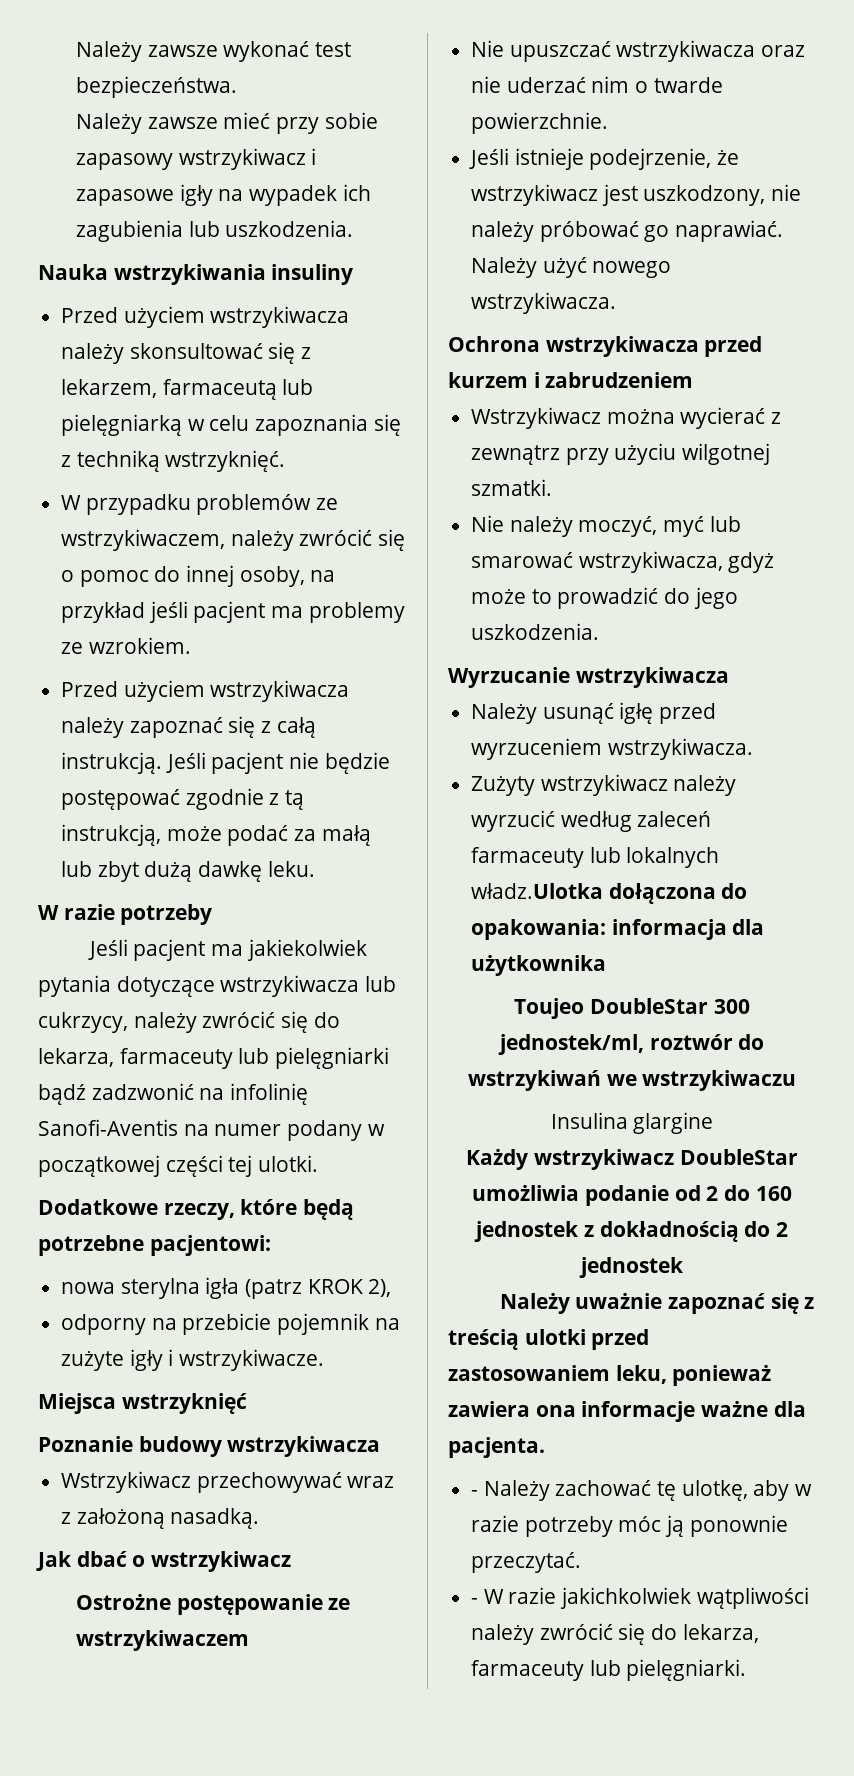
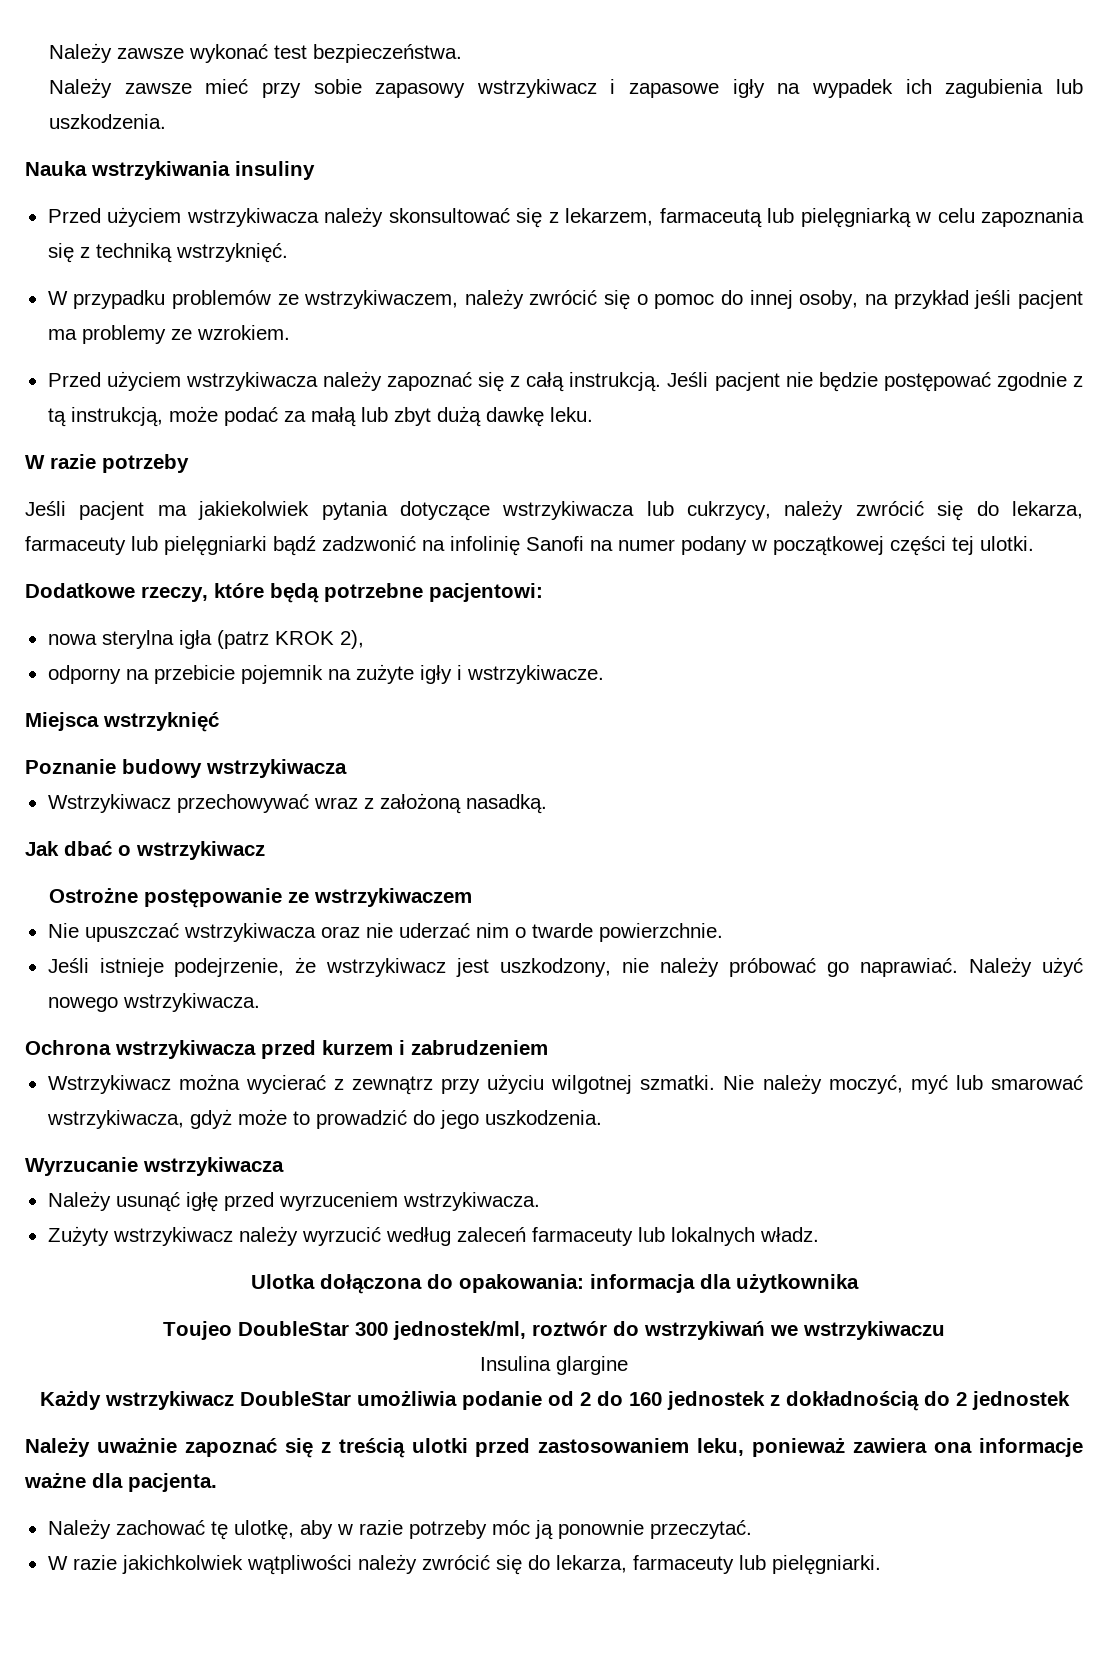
- Jeśli pacjent ma jakiekolwiek pytania dotyczące wstrzykiwacza lub cukrzycy, należy zwrócić się do lekarza, farmaceuty lub pielęgniarki bądź zadzwonić na infolinię Sanofi-Aventis na numer podany w początkowej części tej ulotki.
+ Jeśli pacjent ma jakiekolwiek pytania dotyczące wstrzykiwacza lub cukrzycy, należy zwrócić się do lekarza, farmaceuty lub pielęgniarki bądź zadzwonić na infolinię Sanofi na numer podany w początkowej części tej ulotki.
- Wstrzykiwacz można wycierać z zewnątrz przy użyciu wilgotnej szmatki.
- Nie należy moczyć, myć lub smarować wstrzykiwacza, gdyż może to prowadzić do jego uszkodzenia.
+ Wstrzykiwacz można wycierać z zewnątrz przy użyciu wilgotnej szmatki. Nie należy moczyć, myć lub smarować wstrzykiwacza, gdyż może to prowadzić do jego uszkodzenia.
- Zużyty wstrzykiwacz należy wyrzucić według zaleceń farmaceuty lub lokalnych władz.Ulotka dołączona do opakowania: informacja dla użytkownika
+ Zużyty wstrzykiwacz należy wyrzucić według zaleceń farmaceuty lub lokalnych władz.
+ Ulotka dołączona do opakowania: informacja dla użytkownika
- - Należy zachować tę ulotkę, aby w razie potrzeby móc ją ponownie przeczytać.
+ Należy zachować tę ulotkę, aby w razie potrzeby móc ją ponownie przeczytać.
- - W razie jakichkolwiek wątpliwości należy zwrócić się do lekarza, farmaceuty lub pielęgniarki.
+ W razie jakichkolwiek wątpliwości należy zwrócić się do lekarza, farmaceuty lub pielęgniarki.

